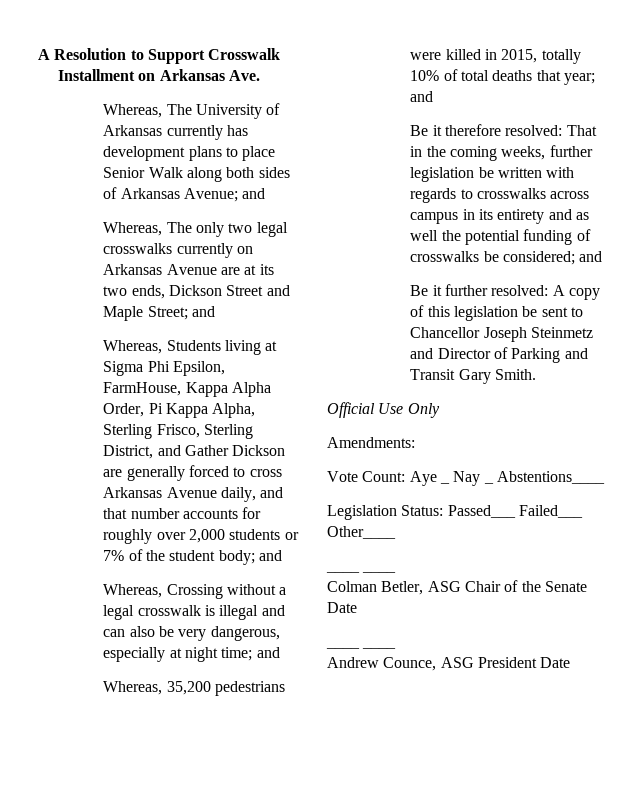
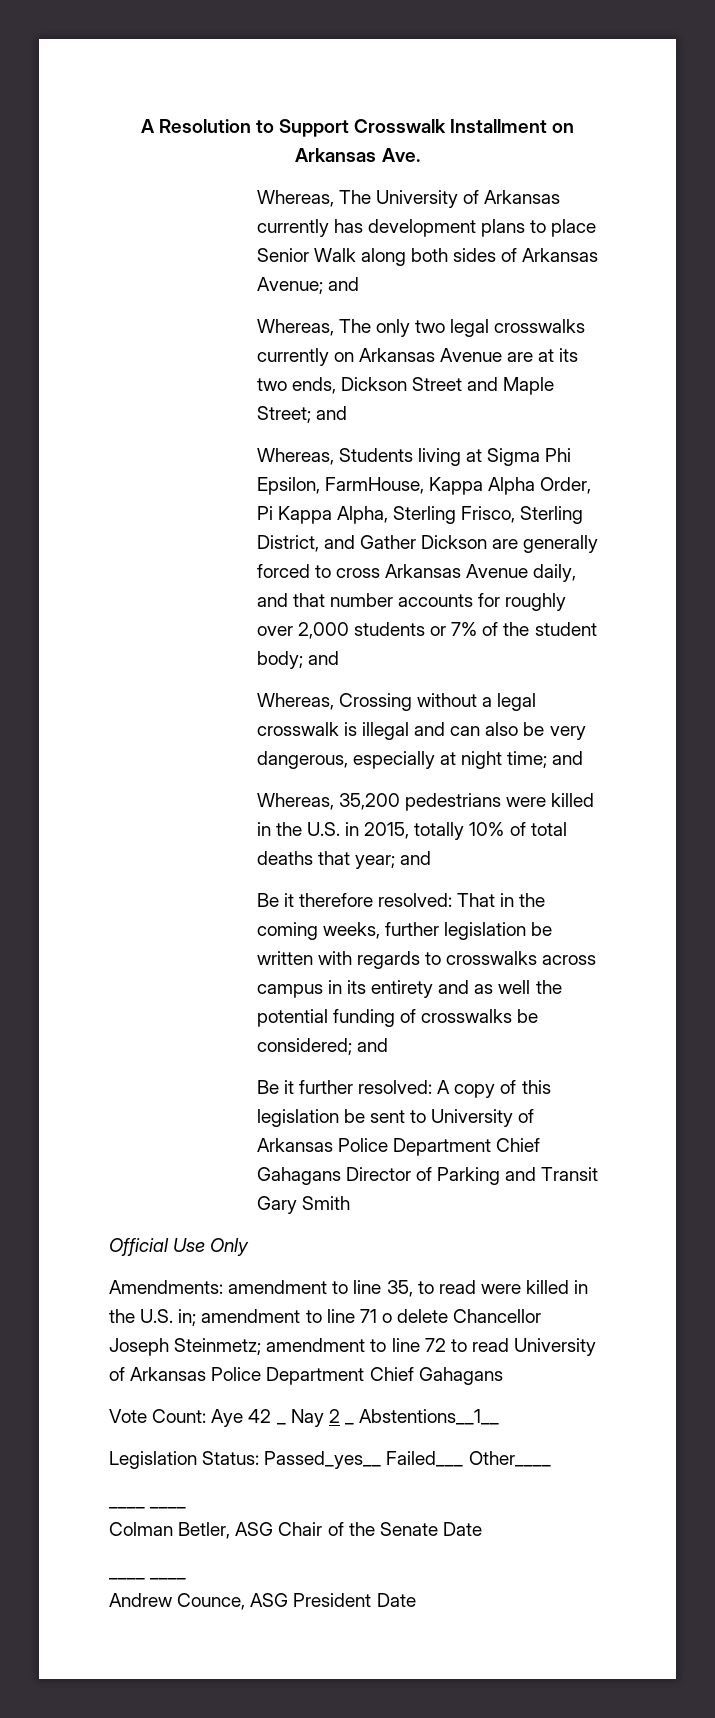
- Whereas, 35,200 pedestrians were killed in 2015, totally 10% of total deaths that year; and
+ Whereas, 35,200 pedestrians were killed in the U.S. in 2015, totally 10% of total deaths that year; and
- Be it further resolved: A copy of this legislation be sent to Chancellor Joseph Steinmetz and Director of Parking and Transit Gary Smith.
+ Be it further resolved: A copy of this legislation be sent to University of Arkansas Police Department Chief Gahagans Director of Parking and Transit Gary Smith
- Amendments:
+ Amendments: amendment to line 35, to read were killed in the U.S. in; amendment to line 71 o delete Chancellor Joseph Steinmetz; amendment to line 72 to read University of Arkansas Police Department Chief Gahagans
- Vote Count: Aye _ Nay _ Abstentions____
+ Vote Count: Aye 42 _ Nay 2 _ Abstentions__1__
- Legislation Status: Passed___ Failed___ Other____
+ Legislation Status: Passed_yes__ Failed___ Other____

